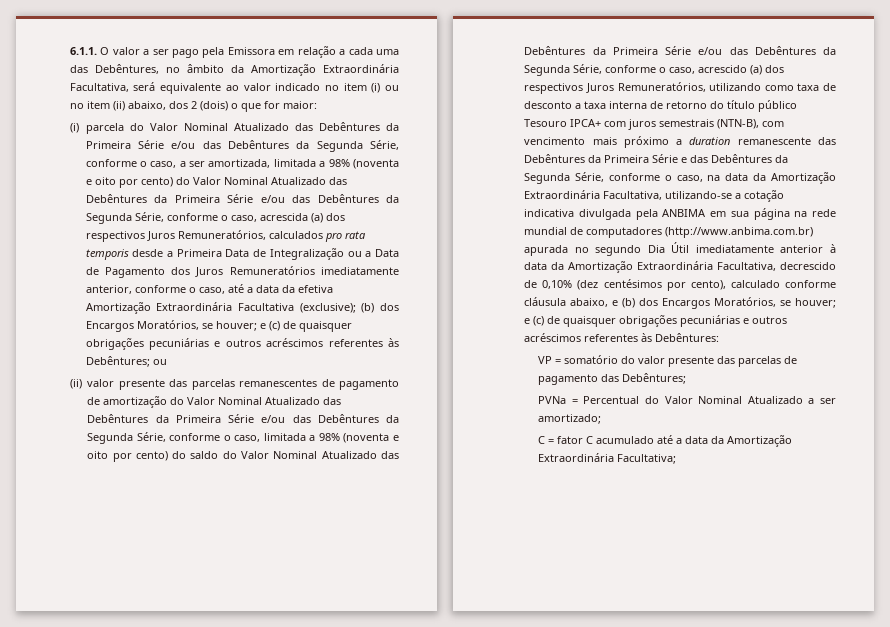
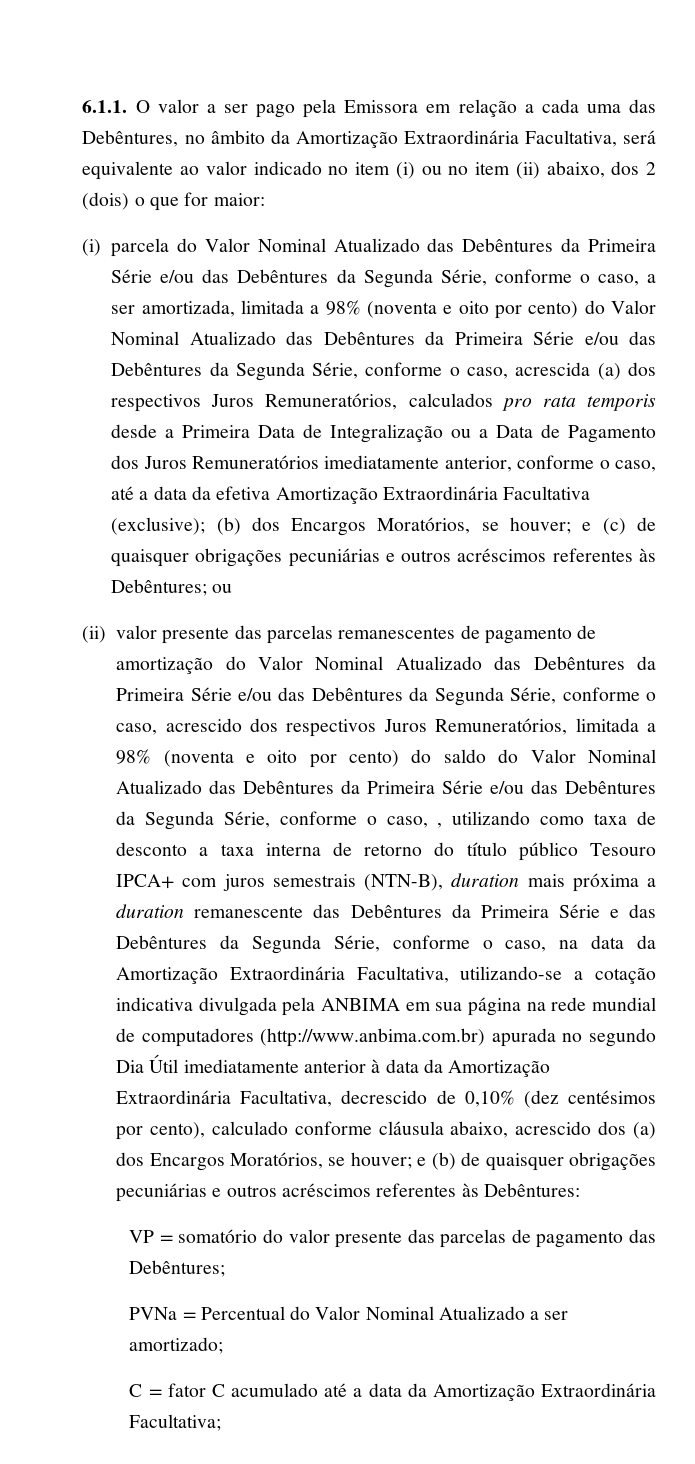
- (ii) valor presente das parcelas remanescentes de pagamento de amortização do Valor Nominal Atualizado das Debêntures da Primeira Série e/ou das Debêntures da Segunda Série, conforme o caso, limitada a 98% (noventa e oito por cento) do saldo do Valor Nominal Atualizado das Debêntures da Primeira Série e/ou das Debêntures da Segunda Série, conforme o caso, acrescido (a) dos respectivos Juros Remuneratórios, utilizando como taxa de desconto a taxa interna de retorno do título público Tesouro IPCA+ com juros semestrais (NTN-B), com vencimento mais próximo a duration remanescente das Debêntures da Primeira Série e das Debêntures da Segunda Série, conforme o caso, na data da Amortização Extraordinária Facultativa, utilizando-se a cotação indicativa divulgada pela ANBIMA em sua página na rede mundial de computadores (http://www.anbima.com.br) apurada no segundo Dia Útil imediatamente anterior à data da Amortização Extraordinária Facultativa, decrescido de 0,10% (dez centésimos por cento), calculado conforme cláusula abaixo, e (b) dos Encargos Moratórios, se houver; e (c) de quaisquer obrigações pecuniárias e outros acréscimos referentes às Debêntures:
+ (ii) valor presente das parcelas remanescentes de pagamento de amortização do Valor Nominal Atualizado das Debêntures da Primeira Série e/ou das Debêntures da Segunda Série, conforme o caso, acrescido dos respectivos Juros Remuneratórios, limitada a 98% (noventa e oito por cento) do saldo do Valor Nominal Atualizado das Debêntures da Primeira Série e/ou das Debêntures da Segunda Série, conforme o caso, , utilizando como taxa de desconto a taxa interna de retorno do título público Tesouro IPCA+ com juros semestrais (NTN-B), duration mais próxima a duration remanescente das Debêntures da Primeira Série e das Debêntures da Segunda Série, conforme o caso, na data da Amortização Extraordinária Facultativa, utilizando-se a cotação indicativa divulgada pela ANBIMA em sua página na rede mundial de computadores (http://www.anbima.com.br) apurada no segundo Dia Útil imediatamente anterior à data da Amortização Extraordinária Facultativa, decrescido de 0,10% (dez centésimos por cento), calculado conforme cláusula abaixo, acrescido dos (a) dos Encargos Moratórios, se houver; e (b) de quaisquer obrigações pecuniárias e outros acréscimos referentes às Debêntures:

